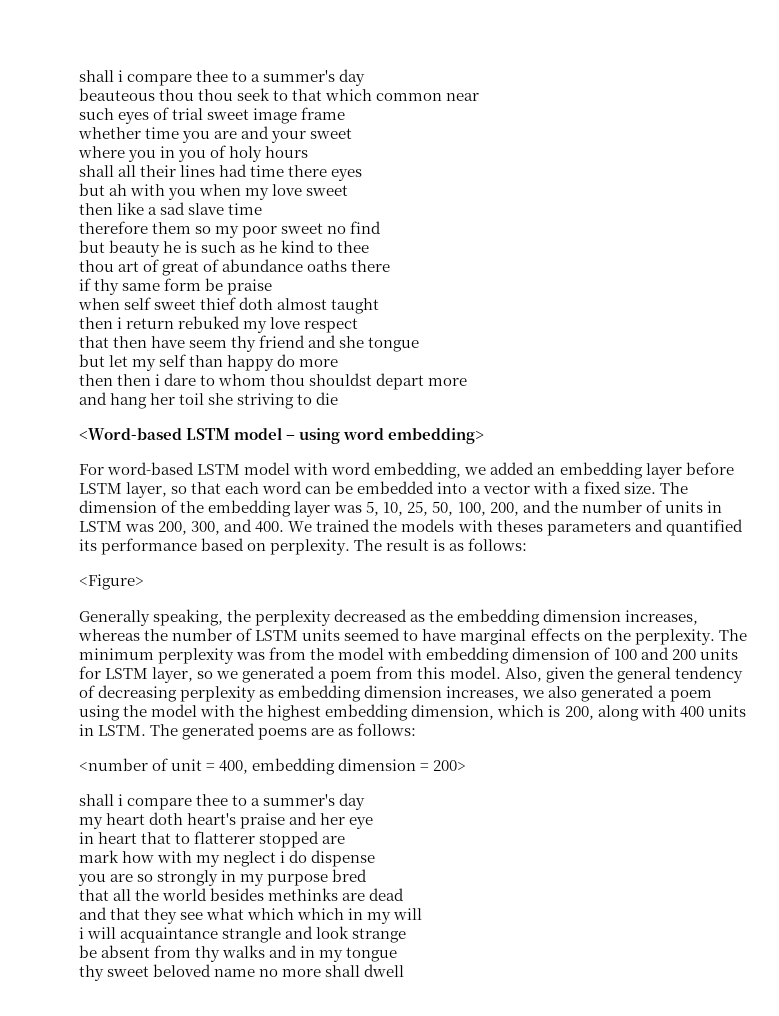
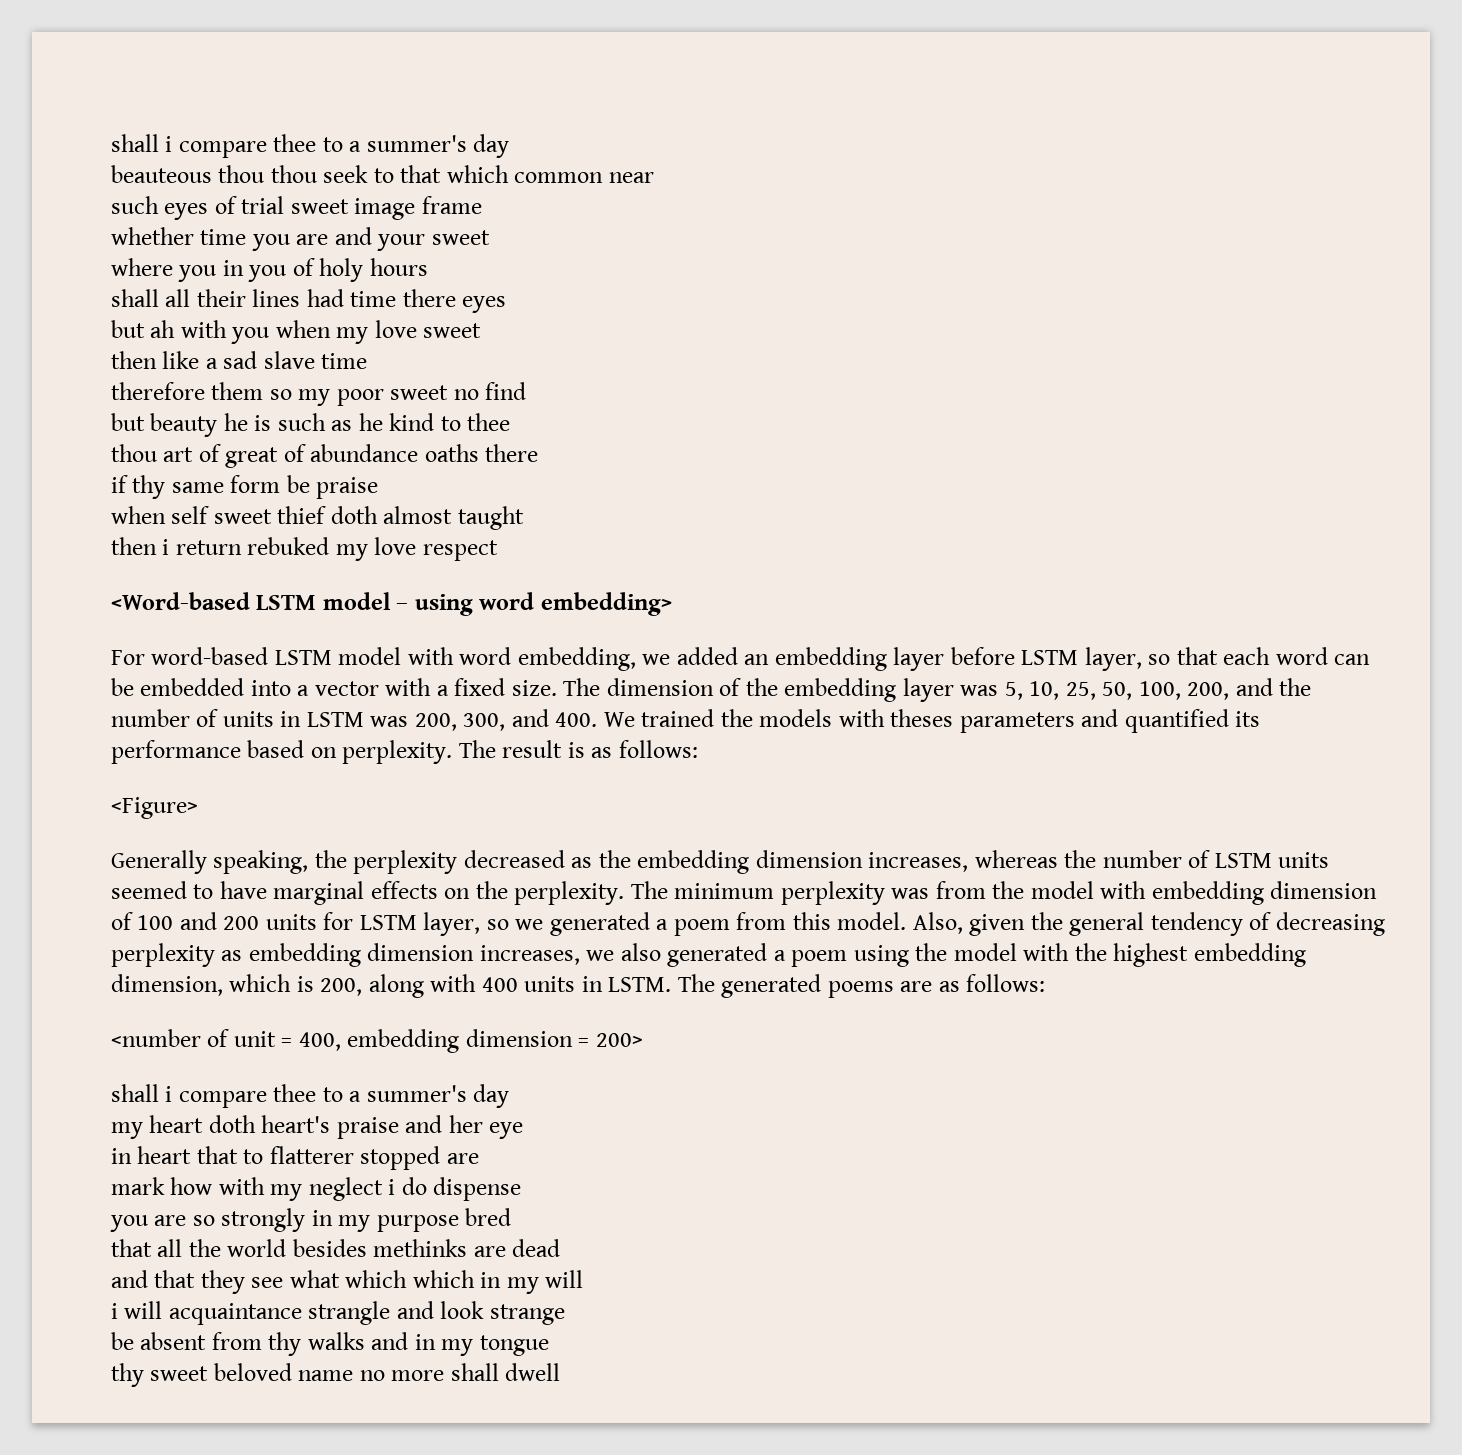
- that then have seem thy friend and she tongue
- but let my self than happy do more
- then then i dare to whom thou shouldst depart more
- and hang her toil she striving to die

